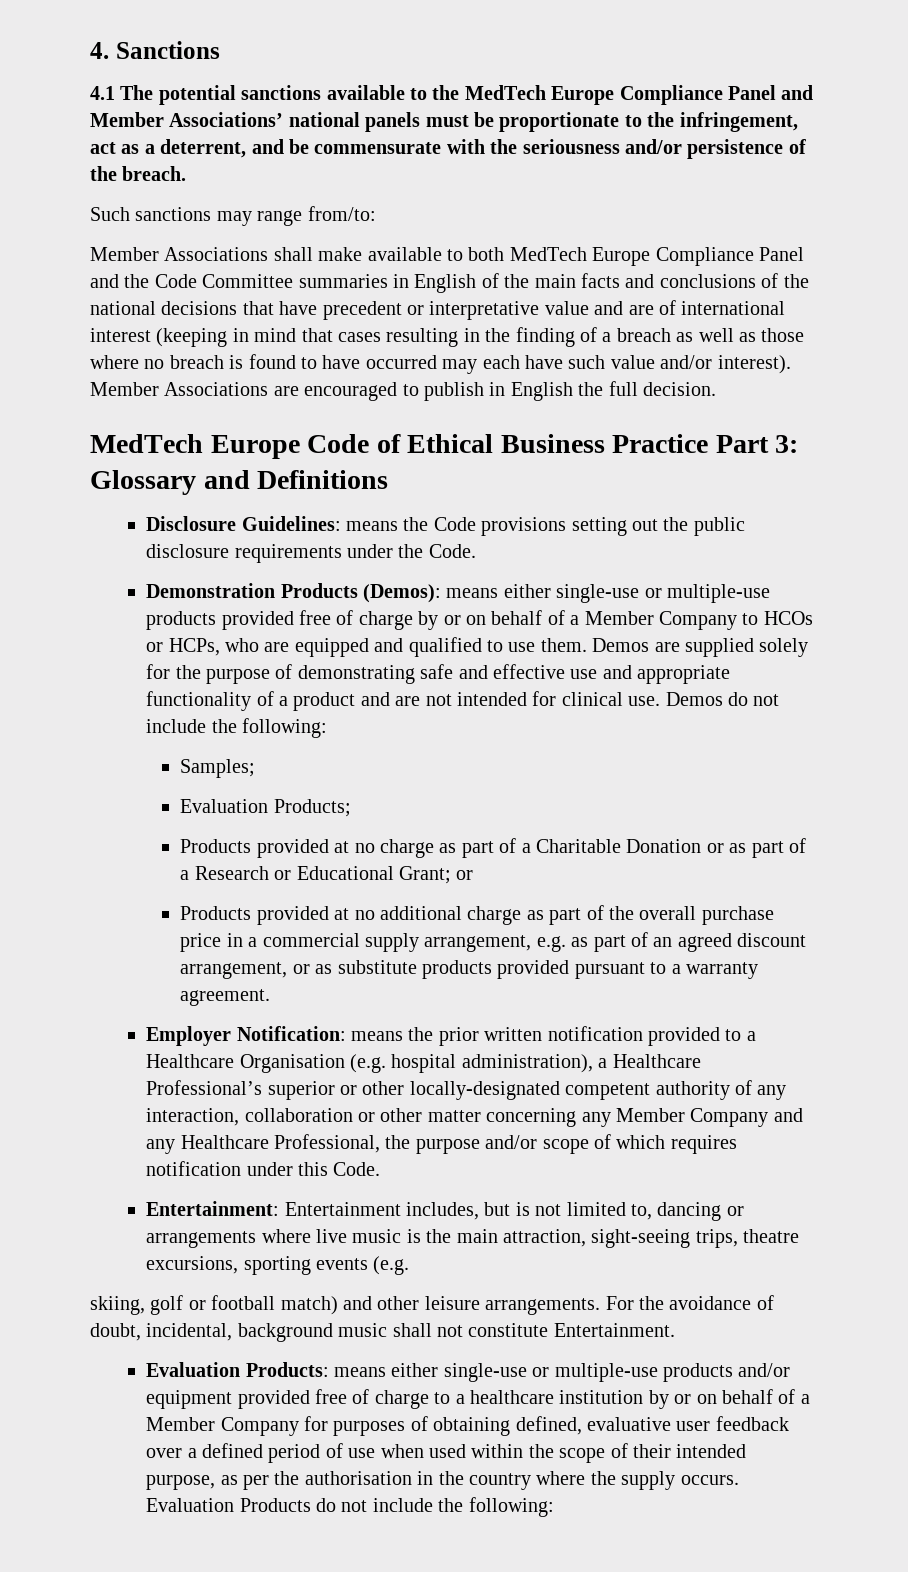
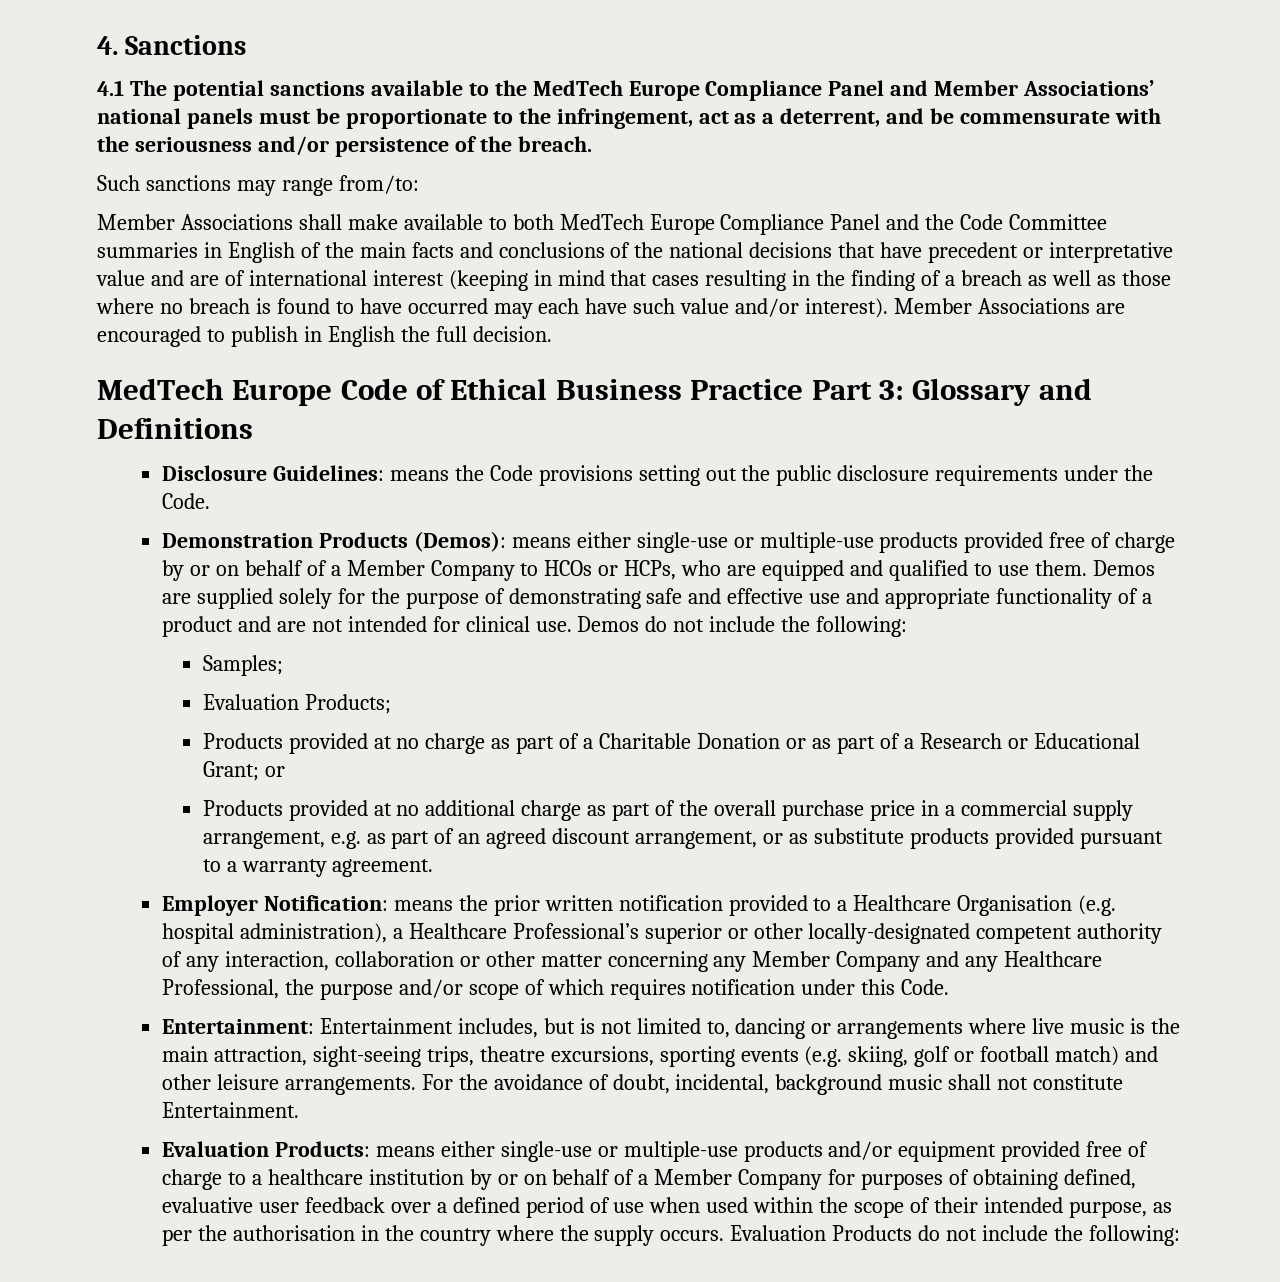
- Entertainment: Entertainment includes, but is not limited to, dancing or arrangements where live music is the main attraction, sight-seeing trips, theatre excursions, sporting events (e.g.
- skiing, golf or football match) and other leisure arrangements.
+ Entertainment: Entertainment includes, but is not limited to, dancing or arrangements where live music is the main attraction, sight-seeing trips, theatre excursions, sporting events (e.g. skiing, golf or football match) and other leisure arrangements.

